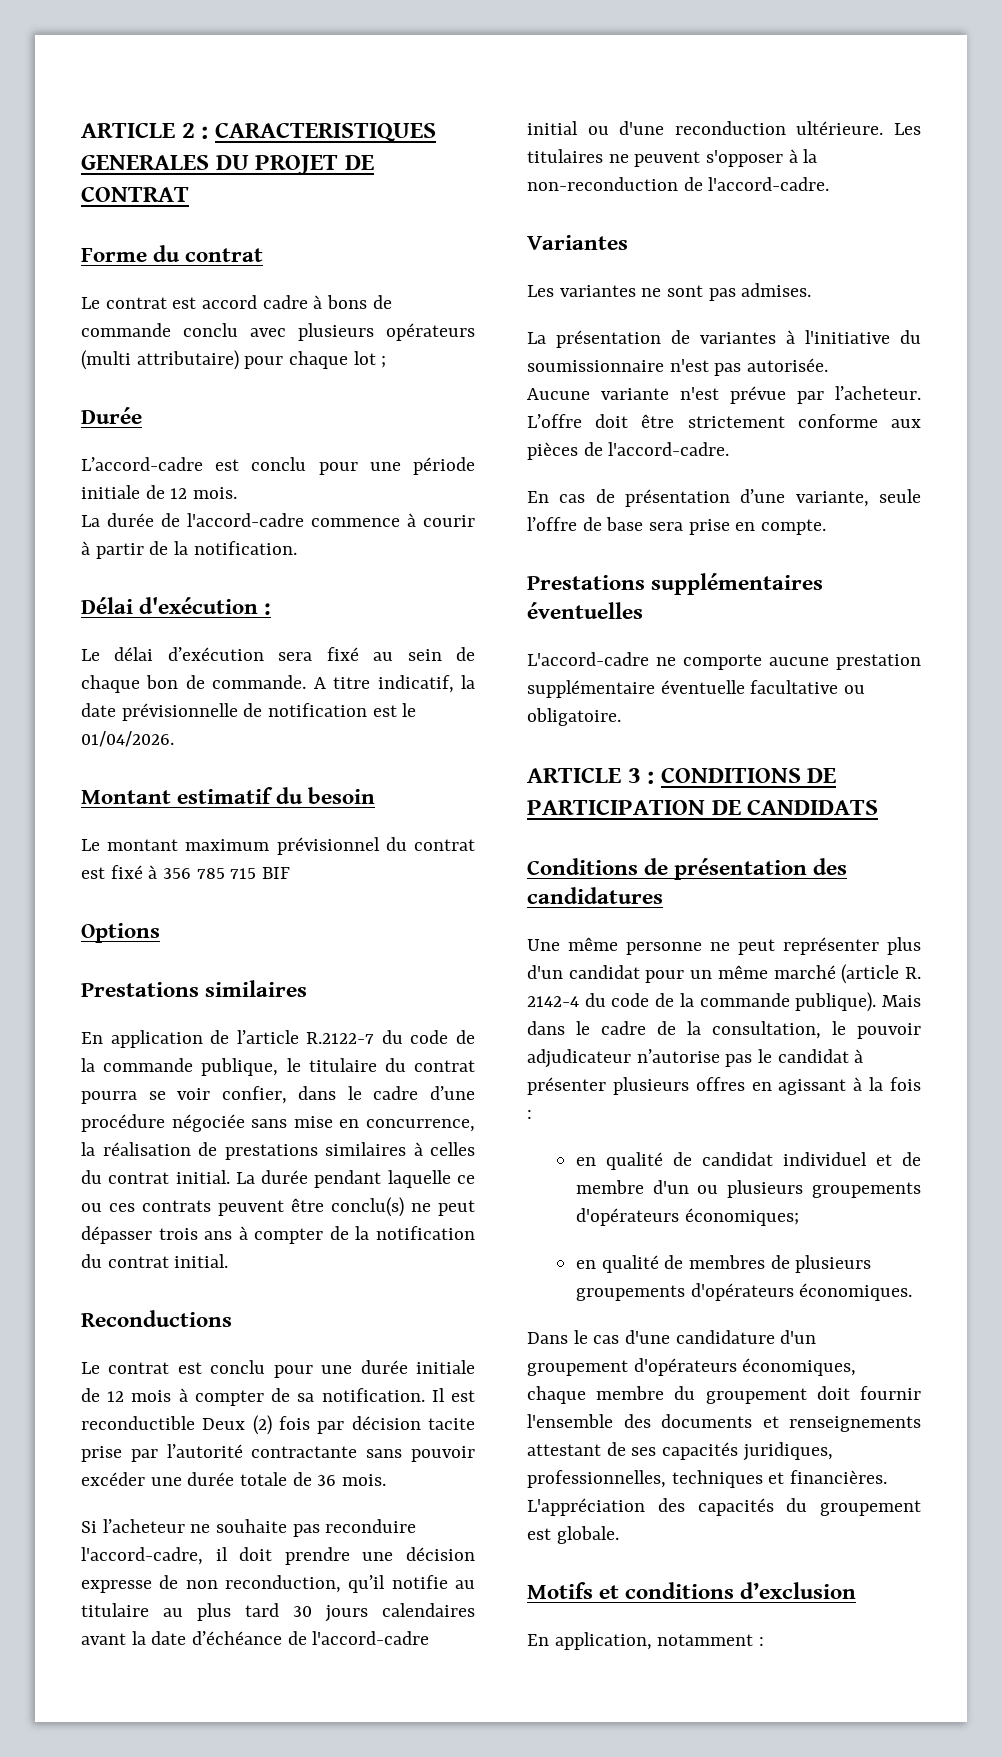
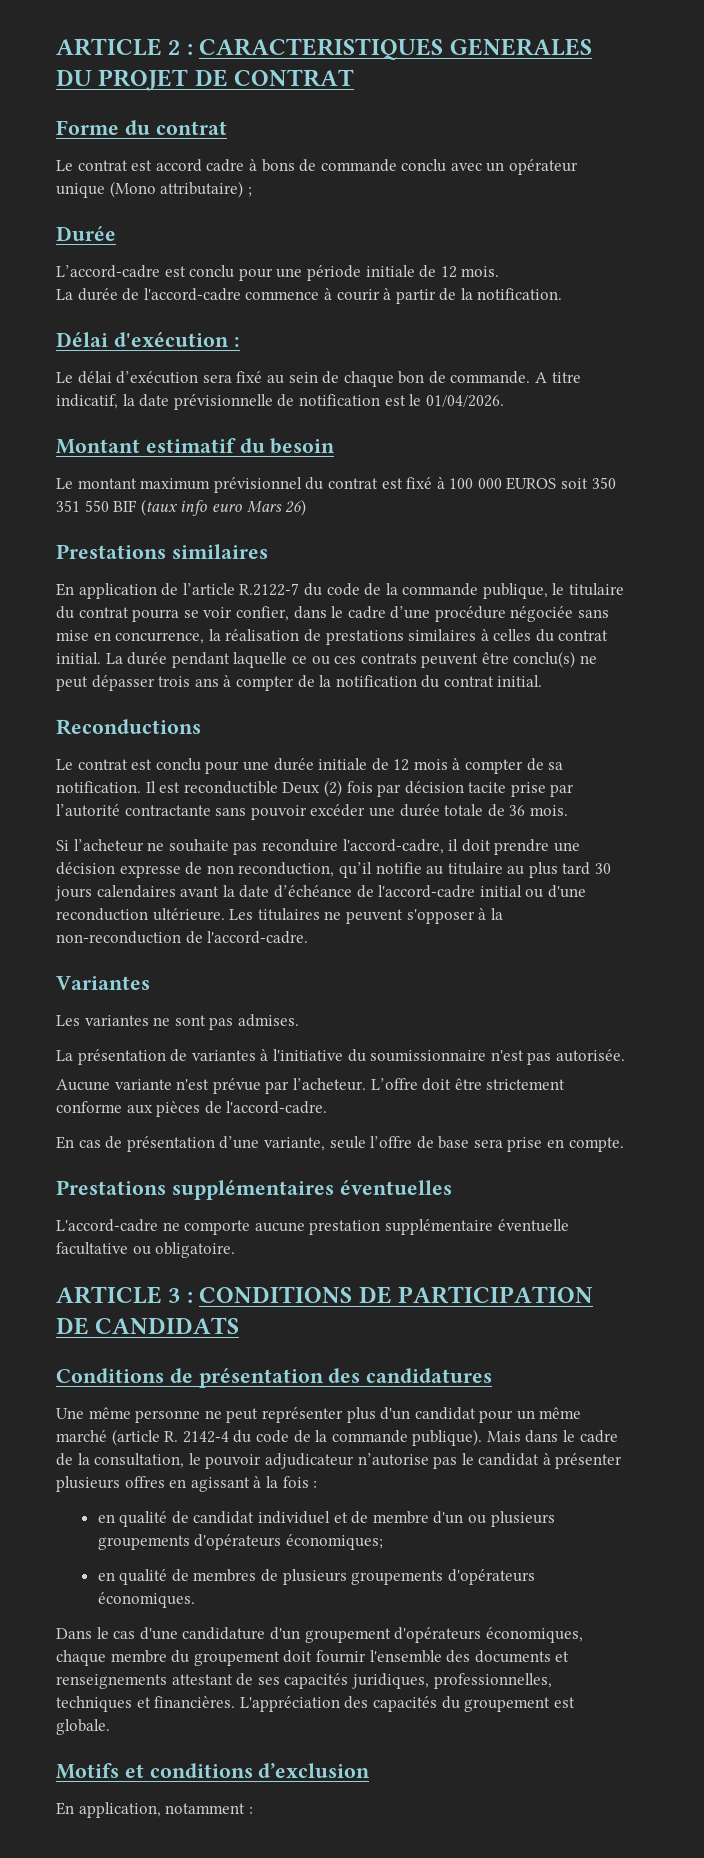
- Le contrat est accord cadre à bons de commande conclu avec plusieurs opérateurs (multi attributaire) pour chaque lot ;
+ Le contrat est accord cadre à bons de commande conclu avec un opérateur unique (Mono attributaire) ;
- Le montant maximum prévisionnel du contrat est fixé à 356 785 715 BIF
- Options
+ Le montant maximum prévisionnel du contrat est fixé à 100 000 EUROS soit 350 351 550 BIF (taux info euro Mars 26)

